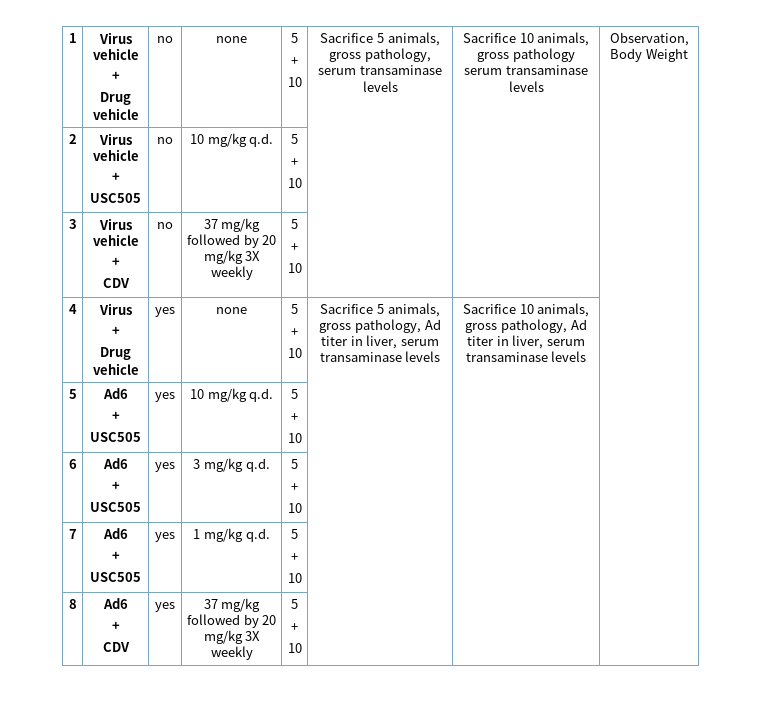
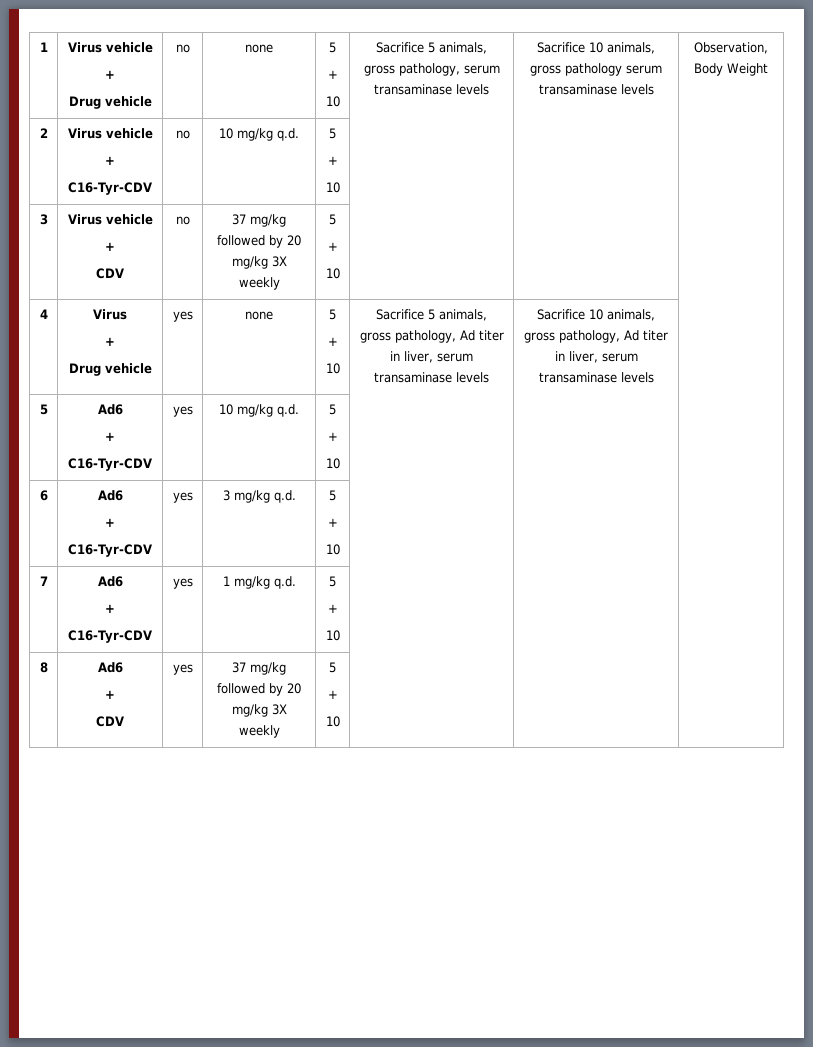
  2 | Virus vehicle
  +
- USC505 | no | 10 mg/kg q.d. | 5
+ C16-Tyr-CDV | no | 10 mg/kg q.d. | 5
  5 | Ad6
  +
- USC505 | yes | 10 mg/kg q.d. | 5
+ C16-Tyr-CDV | yes | 10 mg/kg q.d. | 5
  6 | Ad6
  +
- USC505 | yes | 3 mg/kg q.d. | 5
+ C16-Tyr-CDV | yes | 3 mg/kg q.d. | 5
  7 | Ad6
  +
- USC505 | yes | 1 mg/kg q.d. | 5
+ C16-Tyr-CDV | yes | 1 mg/kg q.d. | 5

